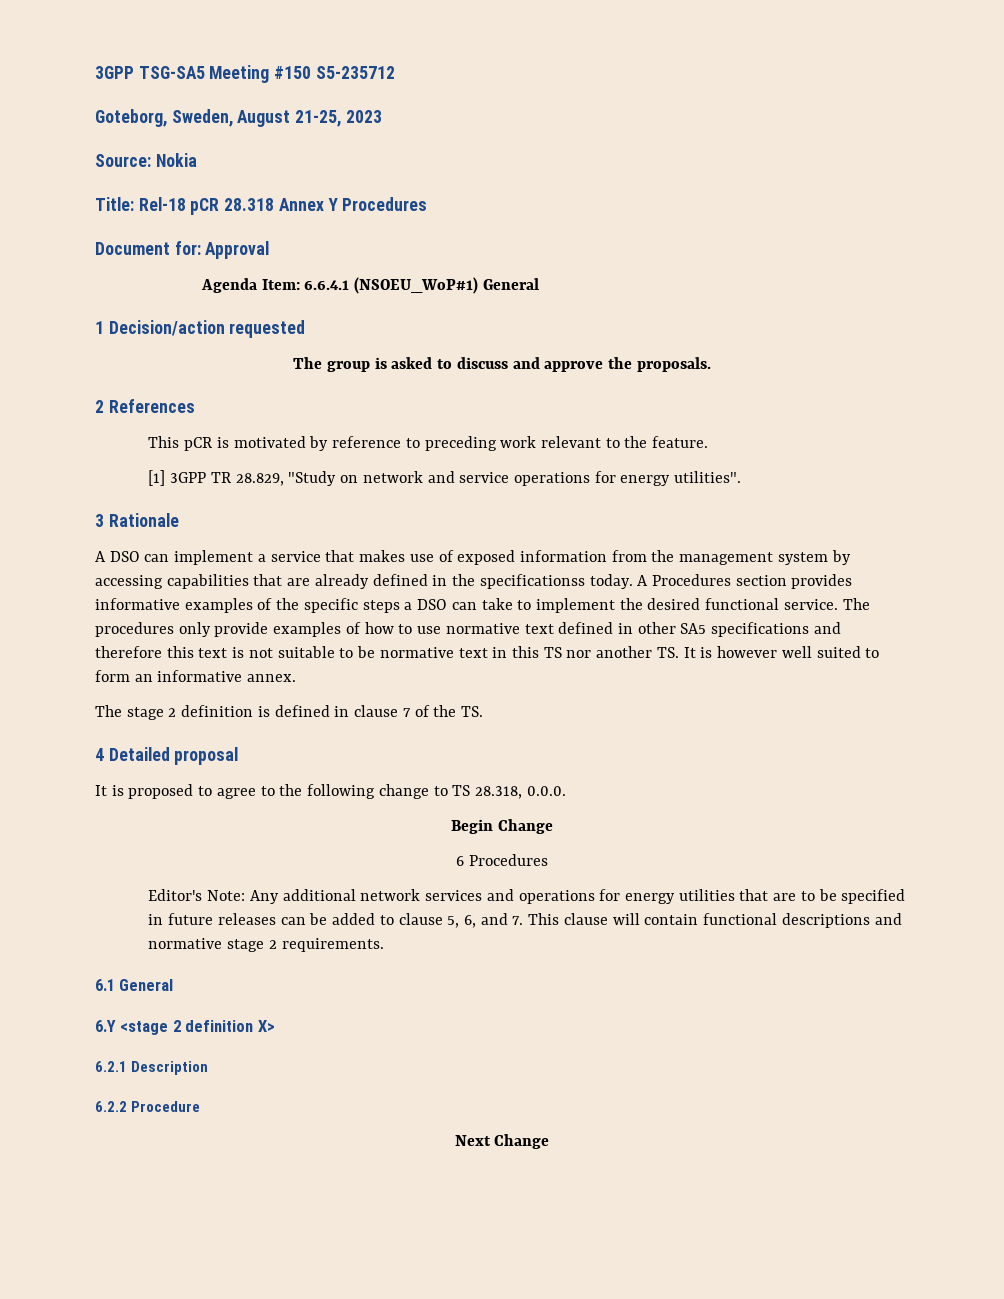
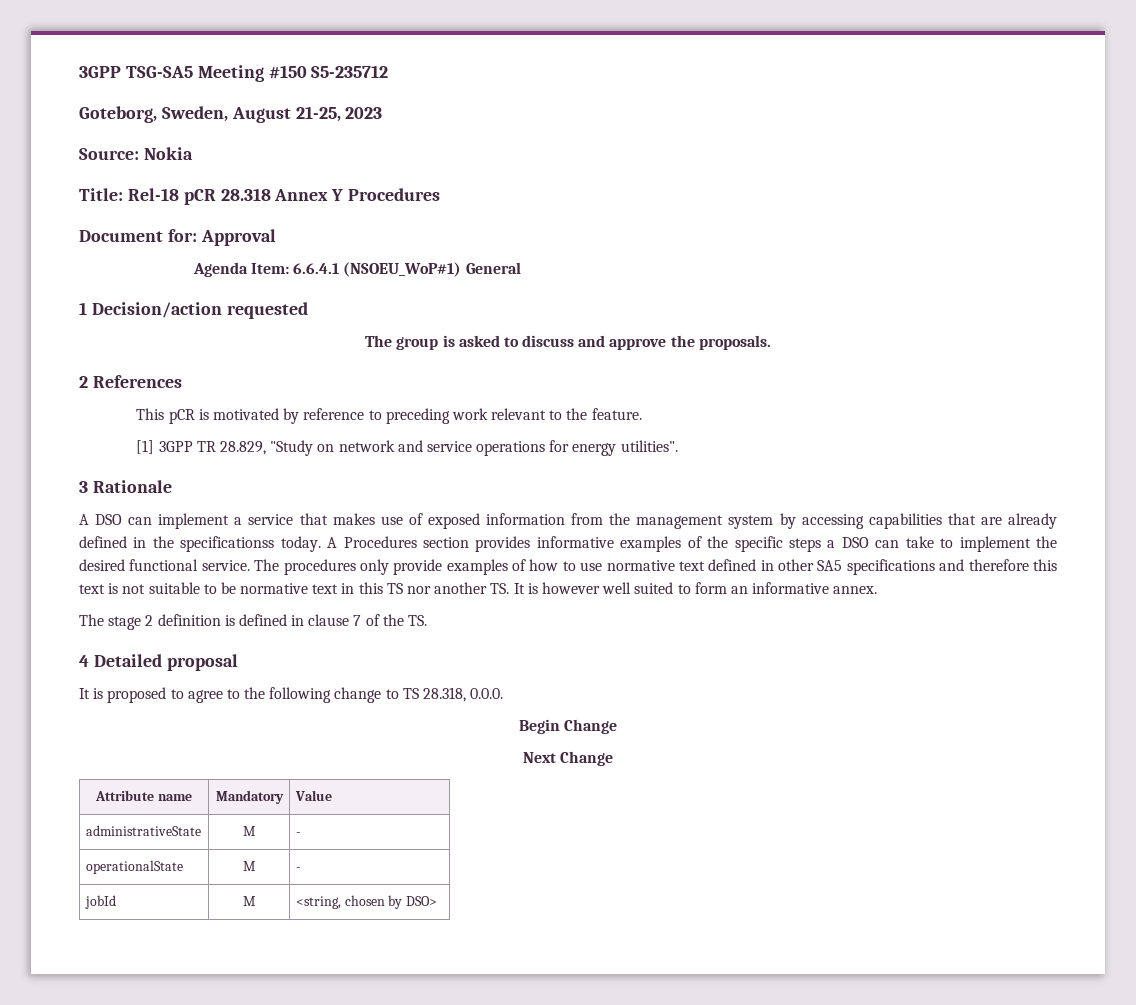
- 6 Procedures
- Editor's Note: Any additional network services and operations for energy utilities that are to be specified in future releases can be added to clause 5, 6, and 7. This clause will contain functional descriptions and normative stage 2 requirements.
- 6.1 General
- 6.Y <stage 2 definition X>
- 6.2.1 Description
- 6.2.2 Procedure
  Next Change
+ Attribute name | Mandatory | Value
+ administrativeState | M | -
+ operationalState | M | -
+ jobId | M | <string, chosen by DSO>

